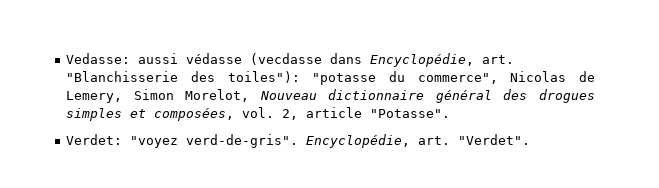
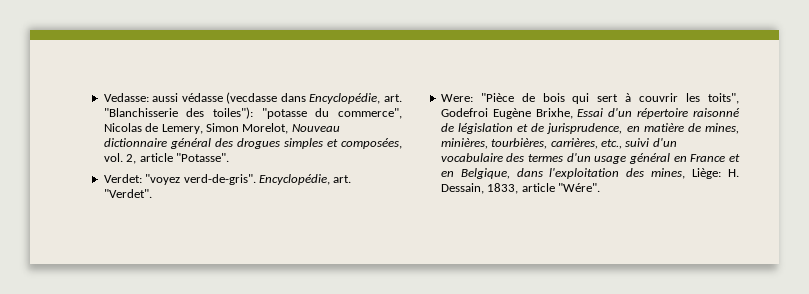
+ Were: "Pièce de bois qui sert à couvrir les toits", Godefroi Eugène Brixhe, Essai d'un répertoire raisonné de législation et de jurisprudence, en matière de mines, minières, tourbières, carrières, etc., suivi d'un vocabulaire des termes d'un usage général en France et en Belgique, dans l'exploitation des mines, Liège: H. Dessain, 1833, article "Wére".

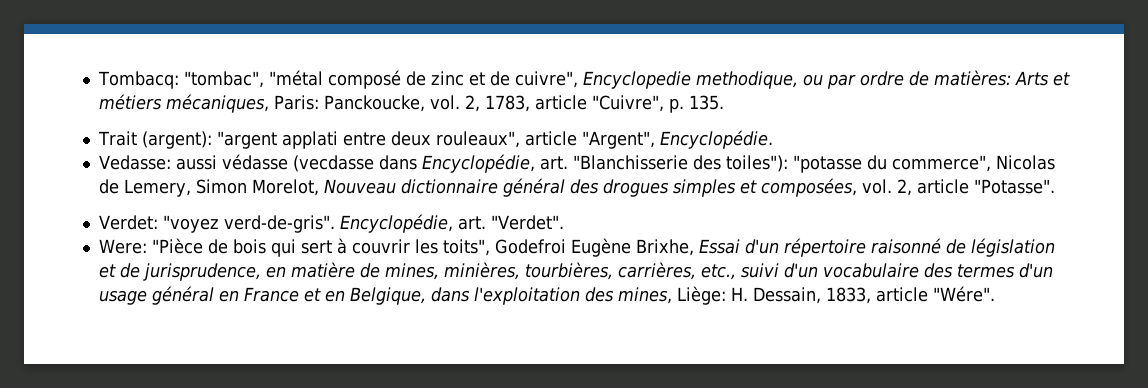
+ Tombacq: "tombac", "métal composé de zinc et de cuivre", Encyclopedie methodique, ou par ordre de matières: Arts et métiers mécaniques, Paris: Panckoucke, vol. 2, 1783, article "Cuivre", p. 135.
+ Trait (argent): "argent applati entre deux rouleaux", article "Argent", Encyclopédie.

